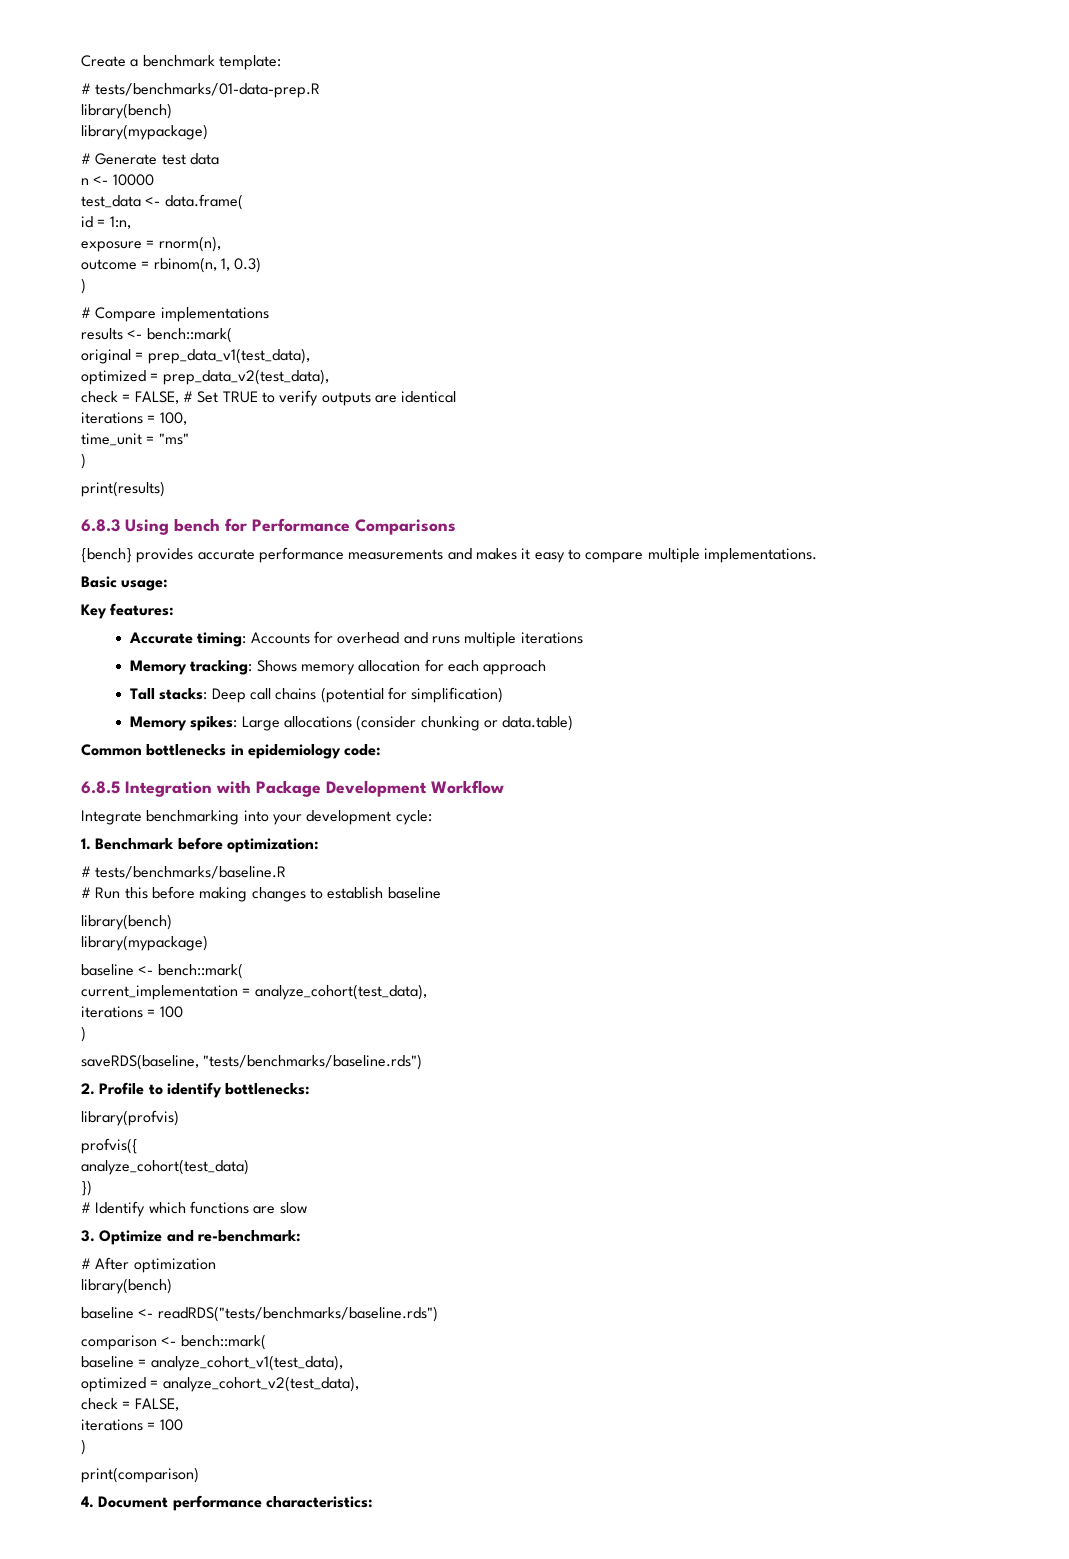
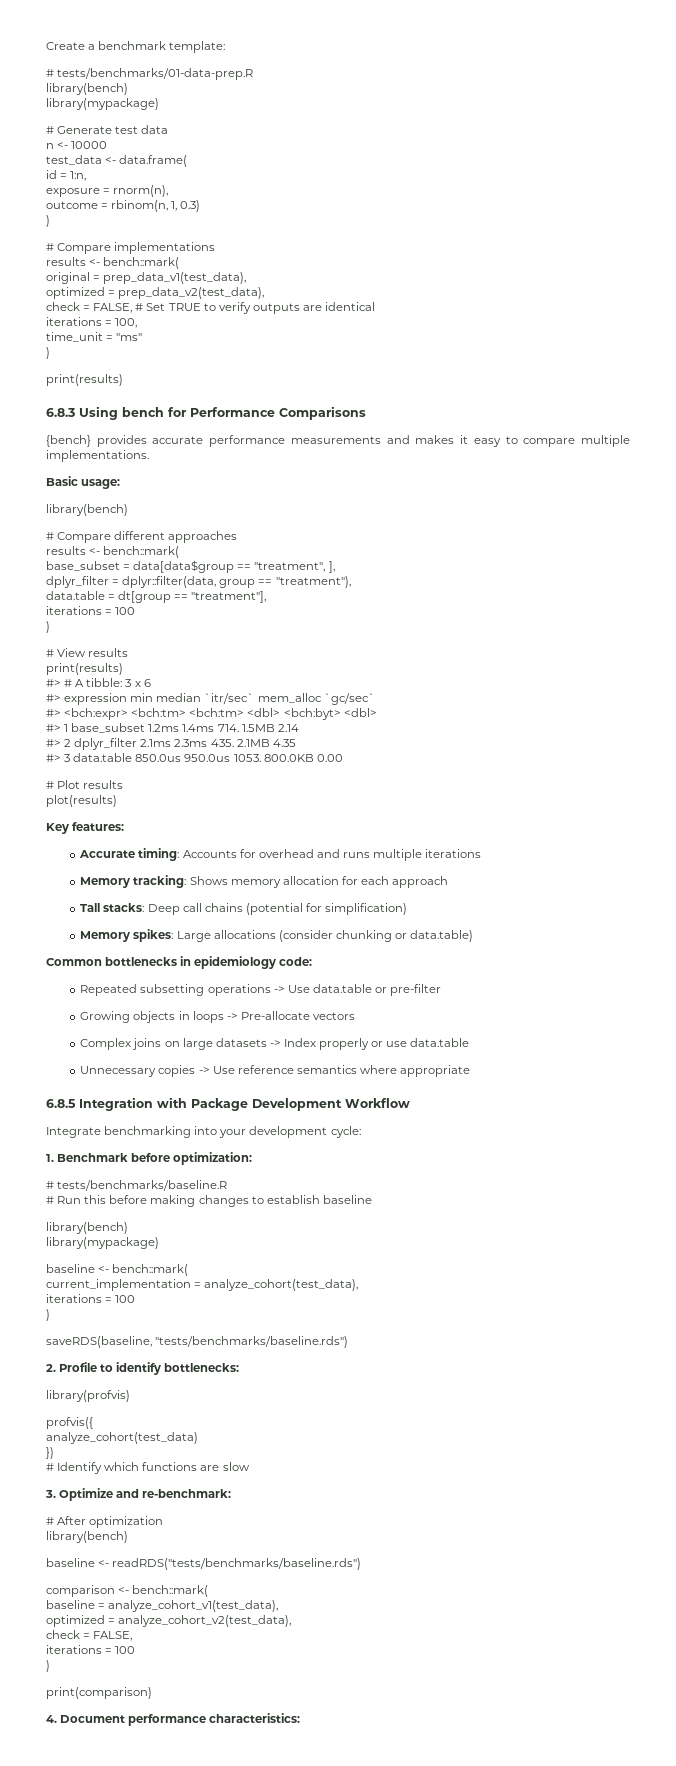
  Basic usage:
+ library(bench)
+ # Compare different approaches
+ results <- bench::mark(
+ base_subset = data[data$group == "treatment", ],
+ dplyr_filter = dplyr::filter(data, group == "treatment"),
+ data.table = dt[group == "treatment"],
+ iterations = 100
+ )
+ # View results
+ print(results)
+ #> # A tibble: 3 x 6
+ #> expression min median `itr/sec` mem_alloc `gc/sec`
+ #> <bch:expr> <bch:tm> <bch:tm> <dbl> <bch:byt> <dbl>
+ #> 1 base_subset 1.2ms 1.4ms 714. 1.5MB 2.14
+ #> 2 dplyr_filter 2.1ms 2.3ms 435. 2.1MB 4.35
+ #> 3 data.table 850.0us 950.0us 1053. 800.0KB 0.00
+ # Plot results
+ plot(results)
+ Repeated subsetting operations -> Use data.table or pre-filter
+ Growing objects in loops -> Pre-allocate vectors
+ Complex joins on large datasets -> Index properly or use data.table
+ Unnecessary copies -> Use reference semantics where appropriate

